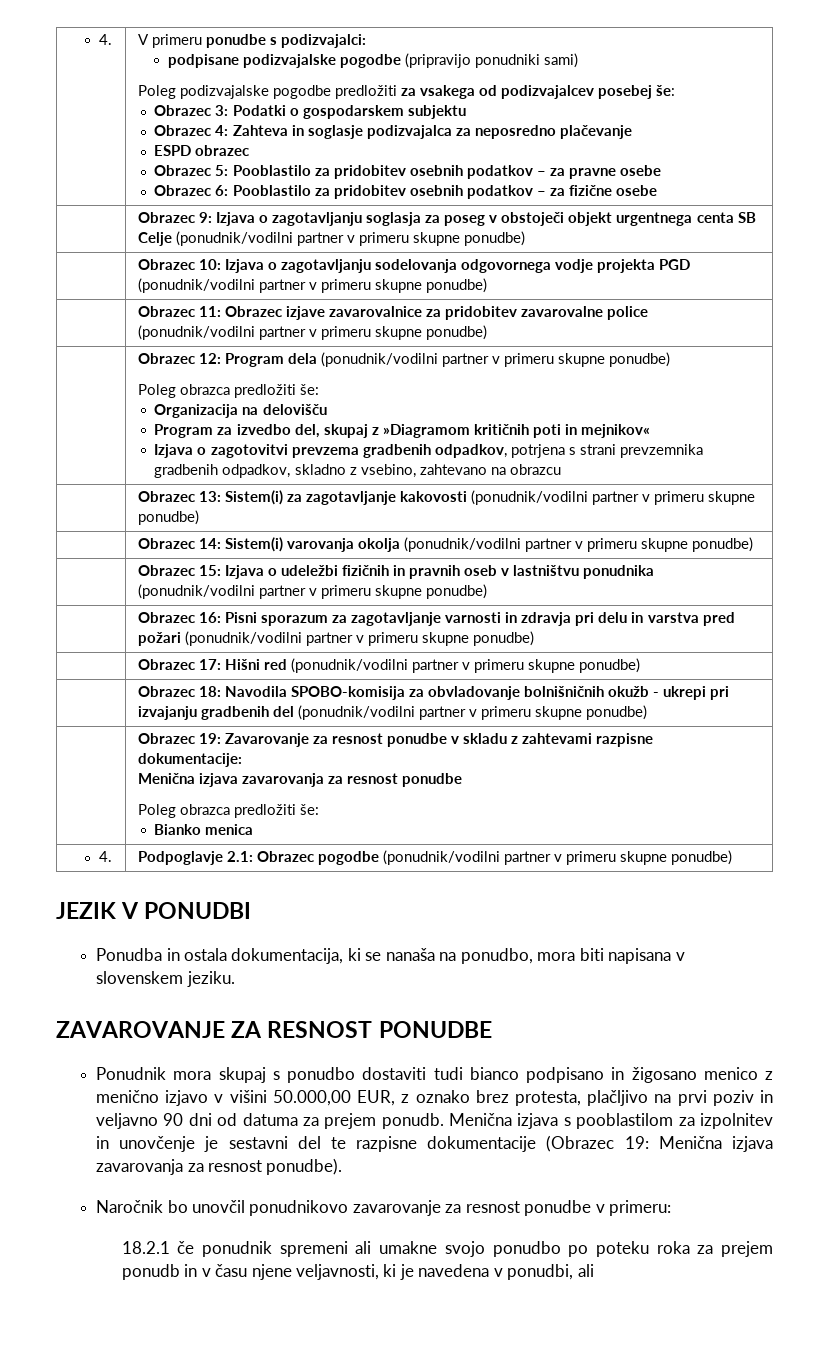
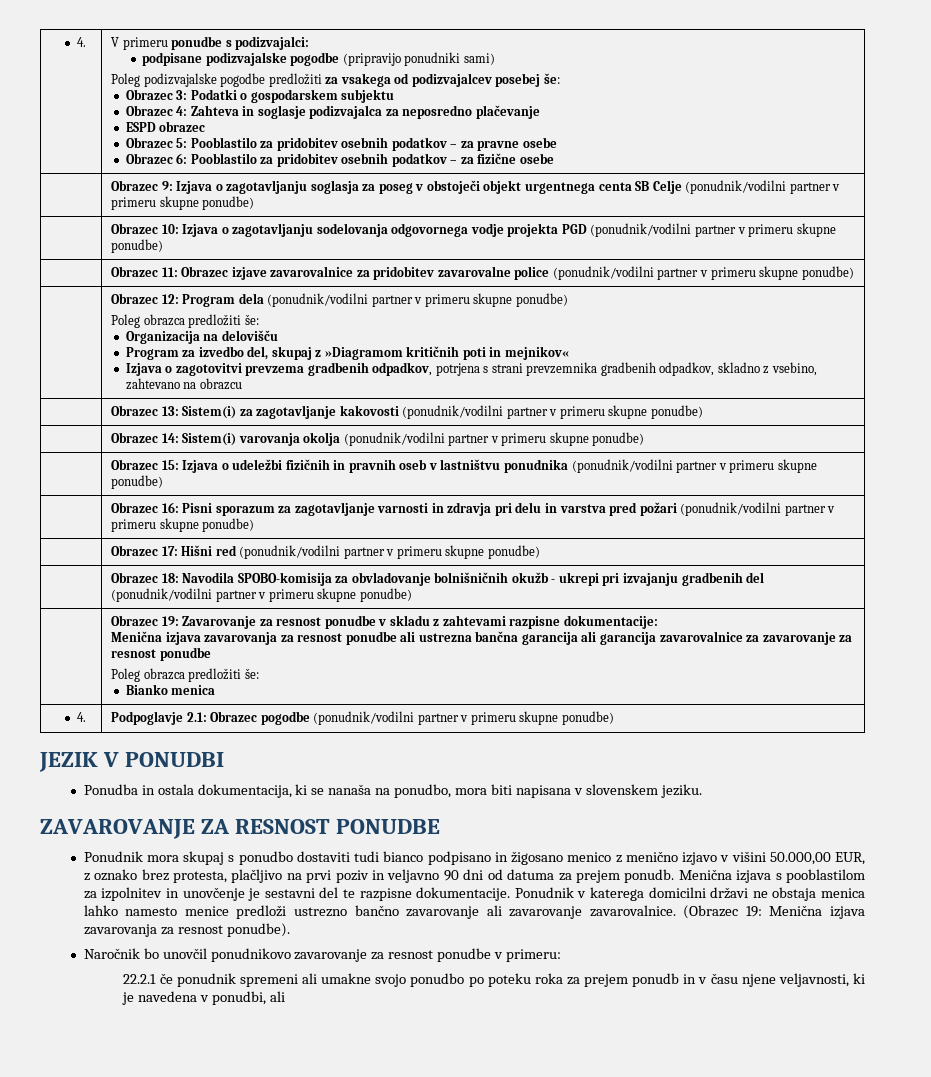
  | Obrazec 19: Zavarovanje za resnost ponudbe v skladu z zahtevami razpisne dokumentacije:
- Menična izjava zavarovanja za resnost ponudbe
+ Menična izjava zavarovanja za resnost ponudbe ali ustrezna bančna garancija ali garancija zavarovalnice za zavarovanje za resnost ponudbe
- Menična izjava s pooblastilom za izpolnitev in unovčenje je sestavni del te razpisne dokumentacije (Obrazec 19: Menična izjava zavarovanja za resnost ponudbe).
+ Menična izjava s pooblastilom za izpolnitev in unovčenje je sestavni del te razpisne dokumentacije. Ponudnik v katerega domicilni državi ne obstaja menica lahko namesto menice predloži ustrezno bančno zavarovanje ali zavarovanje zavarovalnice. (Obrazec 19: Menična izjava zavarovanja za resnost ponudbe).
- 18.2.1 če ponudnik spremeni ali umakne svojo ponudbo po poteku roka za prejem ponudb in v času njene veljavnosti, ki je navedena v ponudbi, ali
+ 22.2.1 če ponudnik spremeni ali umakne svojo ponudbo po poteku roka za prejem ponudb in v času njene veljavnosti, ki je navedena v ponudbi, ali

